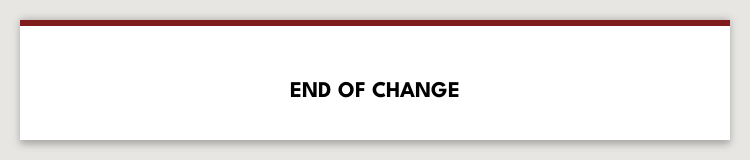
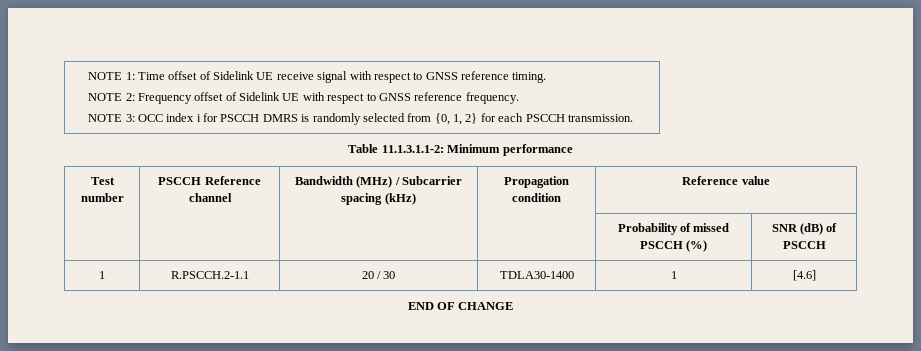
+ NOTE 1: Time offset of Sidelink UE receive signal with respect to GNSS reference timing.
+ NOTE 2: Frequency offset of Sidelink UE with respect to GNSS reference frequency.
+ NOTE 3: OCC index i for PSCCH DMRS is randomly selected from {0, 1, 2} for each PSCCH transmission.
+ Table 11.1.3.1.1-2: Minimum performance
+ Test number | PSCCH Reference channel | Bandwidth (MHz) / Subcarrier spacing (kHz) | Propagation condition | Reference value
+ | | | | Probability of missed PSCCH (%) | SNR (dB) of PSCCH
+ 1 | R.PSCCH.2-1.1 | 20 / 30 | TDLA30-1400 | 1 | [4.6]

